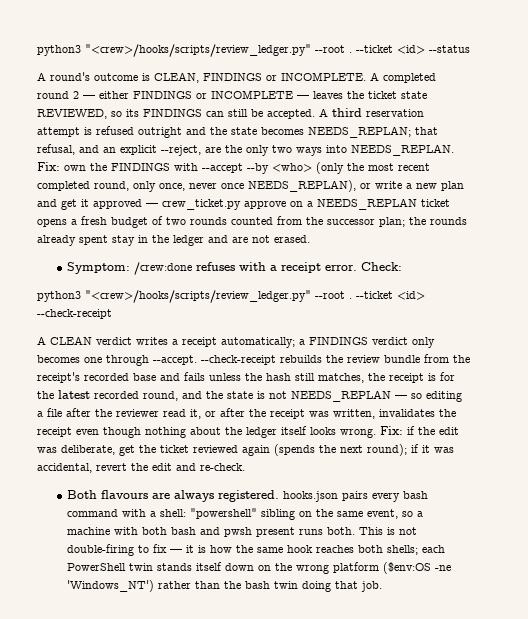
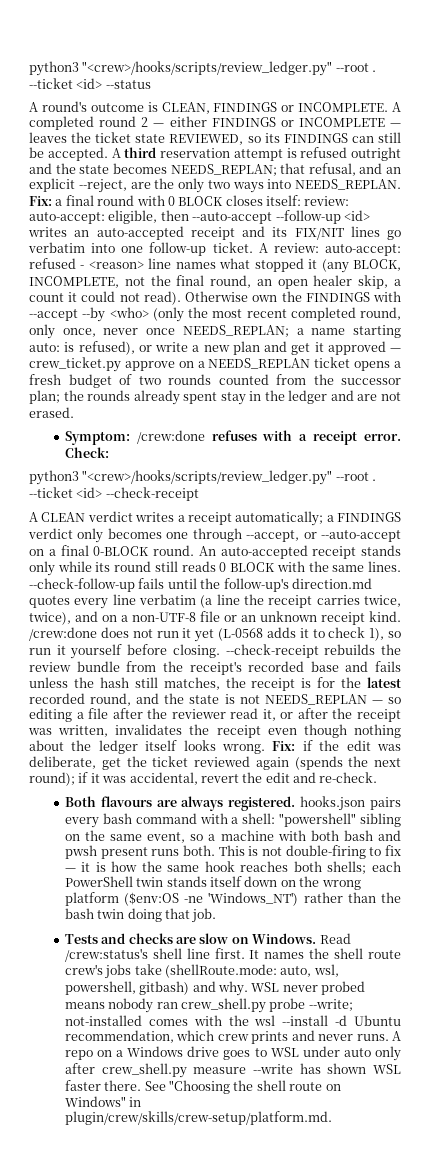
- Fix: own the FINDINGS with --accept --by <who> (only the most recent completed round, only once, never once NEEDS_REPLAN), or write a new plan and get it approved — crew_ticket.py approve on a NEEDS_REPLAN ticket opens a fresh budget of two rounds counted from the successor plan; the rounds already spent stay in the ledger and are not erased.
+ Fix: a final round with 0 BLOCK closes itself: review: auto-accept: eligible, then --auto-accept --follow-up <id> writes an auto-accepted receipt and its FIX/NIT lines go verbatim into one follow-up ticket. A review: auto-accept: refused - <reason> line names what stopped it (any BLOCK, INCOMPLETE, not the final round, an open healer skip, a count it could not read). Otherwise own the FINDINGS with --accept --by <who> (only the most recent completed round, only once, never once NEEDS_REPLAN; a name starting auto: is refused), or write a new plan and get it approved — crew_ticket.py approve on a NEEDS_REPLAN ticket opens a fresh budget of two rounds counted from the successor plan; the rounds already spent stay in the ledger and are not erased.
- A CLEAN verdict writes a receipt automatically; a FINDINGS verdict only becomes one through --accept.
+ A CLEAN verdict writes a receipt automatically; a FINDINGS verdict only becomes one through --accept, or --auto-accept on a final 0-BLOCK round. An auto-accepted receipt stands only while its round still reads 0 BLOCK with the same lines. --check-follow-up fails until the follow-up's direction.md quotes every line verbatim (a line the receipt carries twice, twice), and on a non-UTF-8 file or an unknown receipt kind. /crew:done does not run it yet (L-0568 adds it to check 1), so run it yourself before closing.
+ Tests and checks are slow on Windows. Read /crew:status's shell line first. It names the shell route crew's jobs take (shellRoute.mode: auto, wsl, powershell, gitbash) and why. WSL never probed means nobody ran crew_shell.py probe --write; not-installed comes with the wsl --install -d Ubuntu recommendation, which crew prints and never runs. A repo on a Windows drive goes to WSL under auto only after crew_shell.py measure --write has shown WSL faster there. See "Choosing the shell route on Windows" in plugin/crew/skills/crew-setup/platform.md.

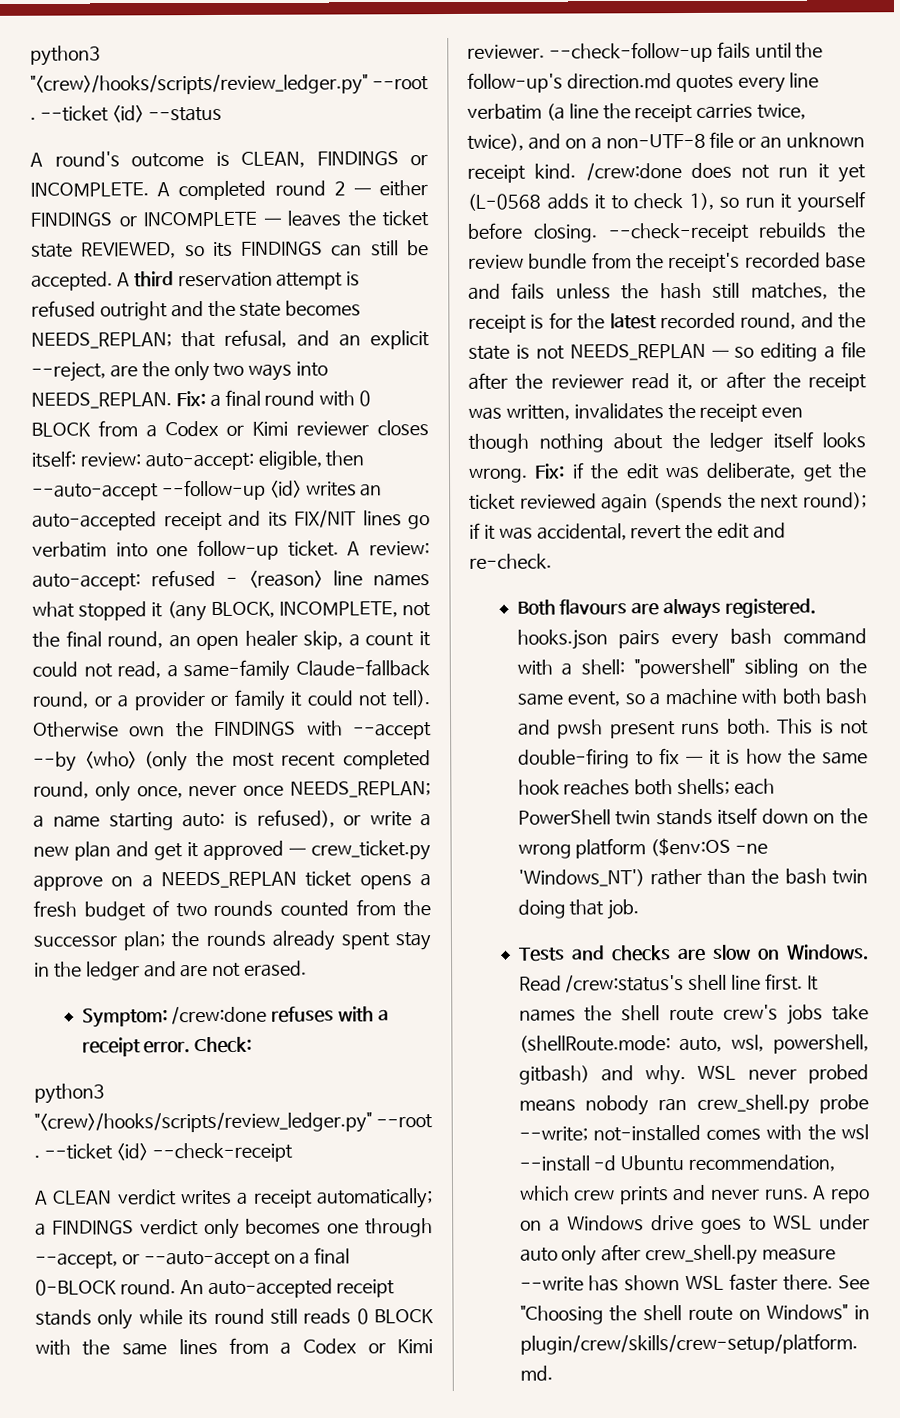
- Fix: a final round with 0 BLOCK closes itself: review: auto-accept: eligible, then --auto-accept --follow-up <id> writes an auto-accepted receipt and its FIX/NIT lines go verbatim into one follow-up ticket.
+ Fix: a final round with 0 BLOCK from a Codex or Kimi reviewer closes itself: review: auto-accept: eligible, then --auto-accept --follow-up <id> writes an auto-accepted receipt and its FIX/NIT lines go verbatim into one follow-up ticket.
- A review: auto-accept: refused - <reason> line names what stopped it (any BLOCK, INCOMPLETE, not the final round, an open healer skip, a count it could not read).
+ A review: auto-accept: refused - <reason> line names what stopped it (any BLOCK, INCOMPLETE, not the final round, an open healer skip, a count it could not read, a same-family Claude-fallback round, or a provider or family it could not tell).
- An auto-accepted receipt stands only while its round still reads 0 BLOCK with the same lines.
+ An auto-accepted receipt stands only while its round still reads 0 BLOCK with the same lines from a Codex or Kimi reviewer.

